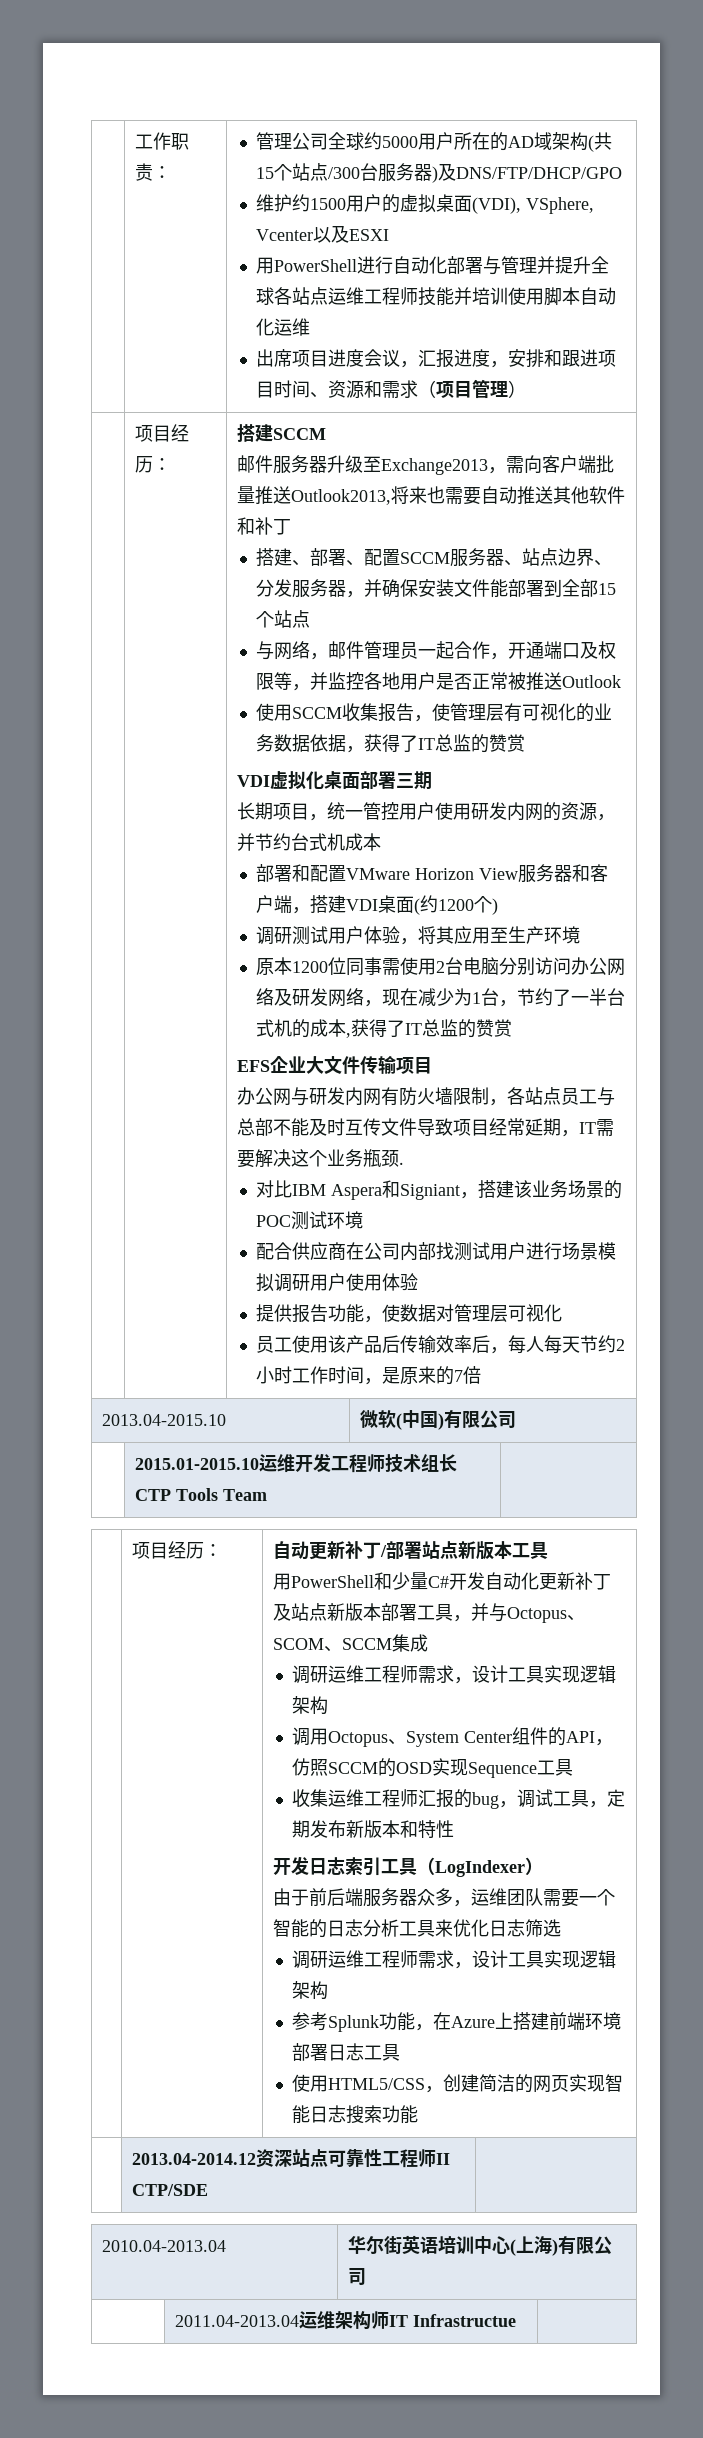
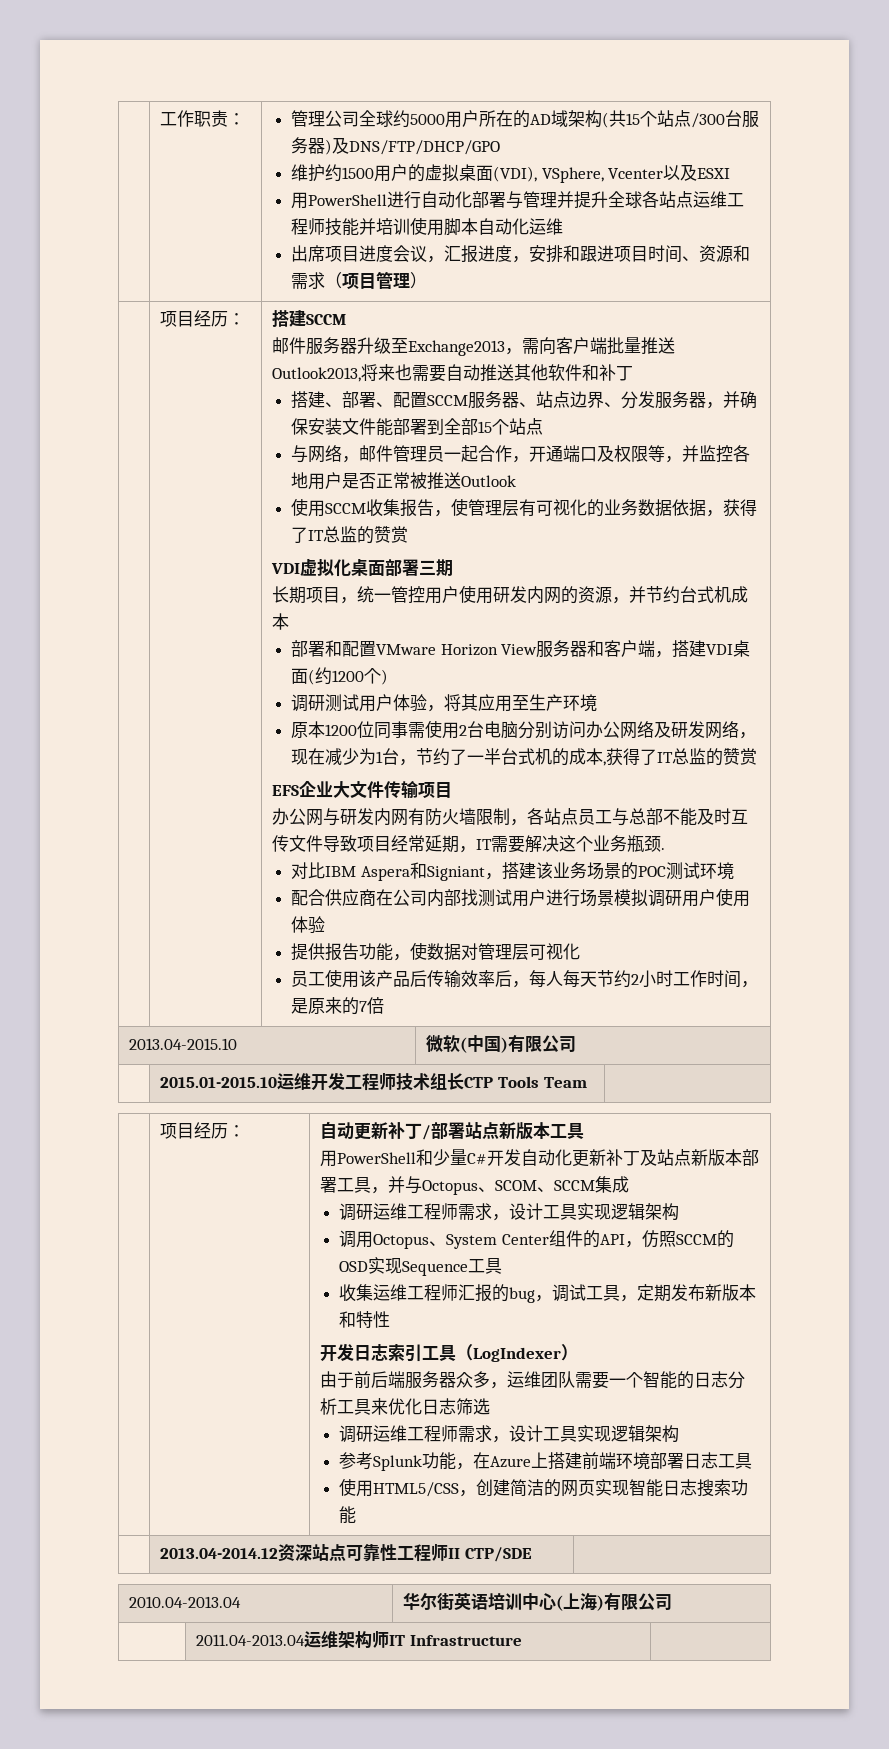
- | 2011.04-2013.04运维架构师IT Infrastructue |
+ | 2011.04-2013.04运维架构师IT Infrastructure |

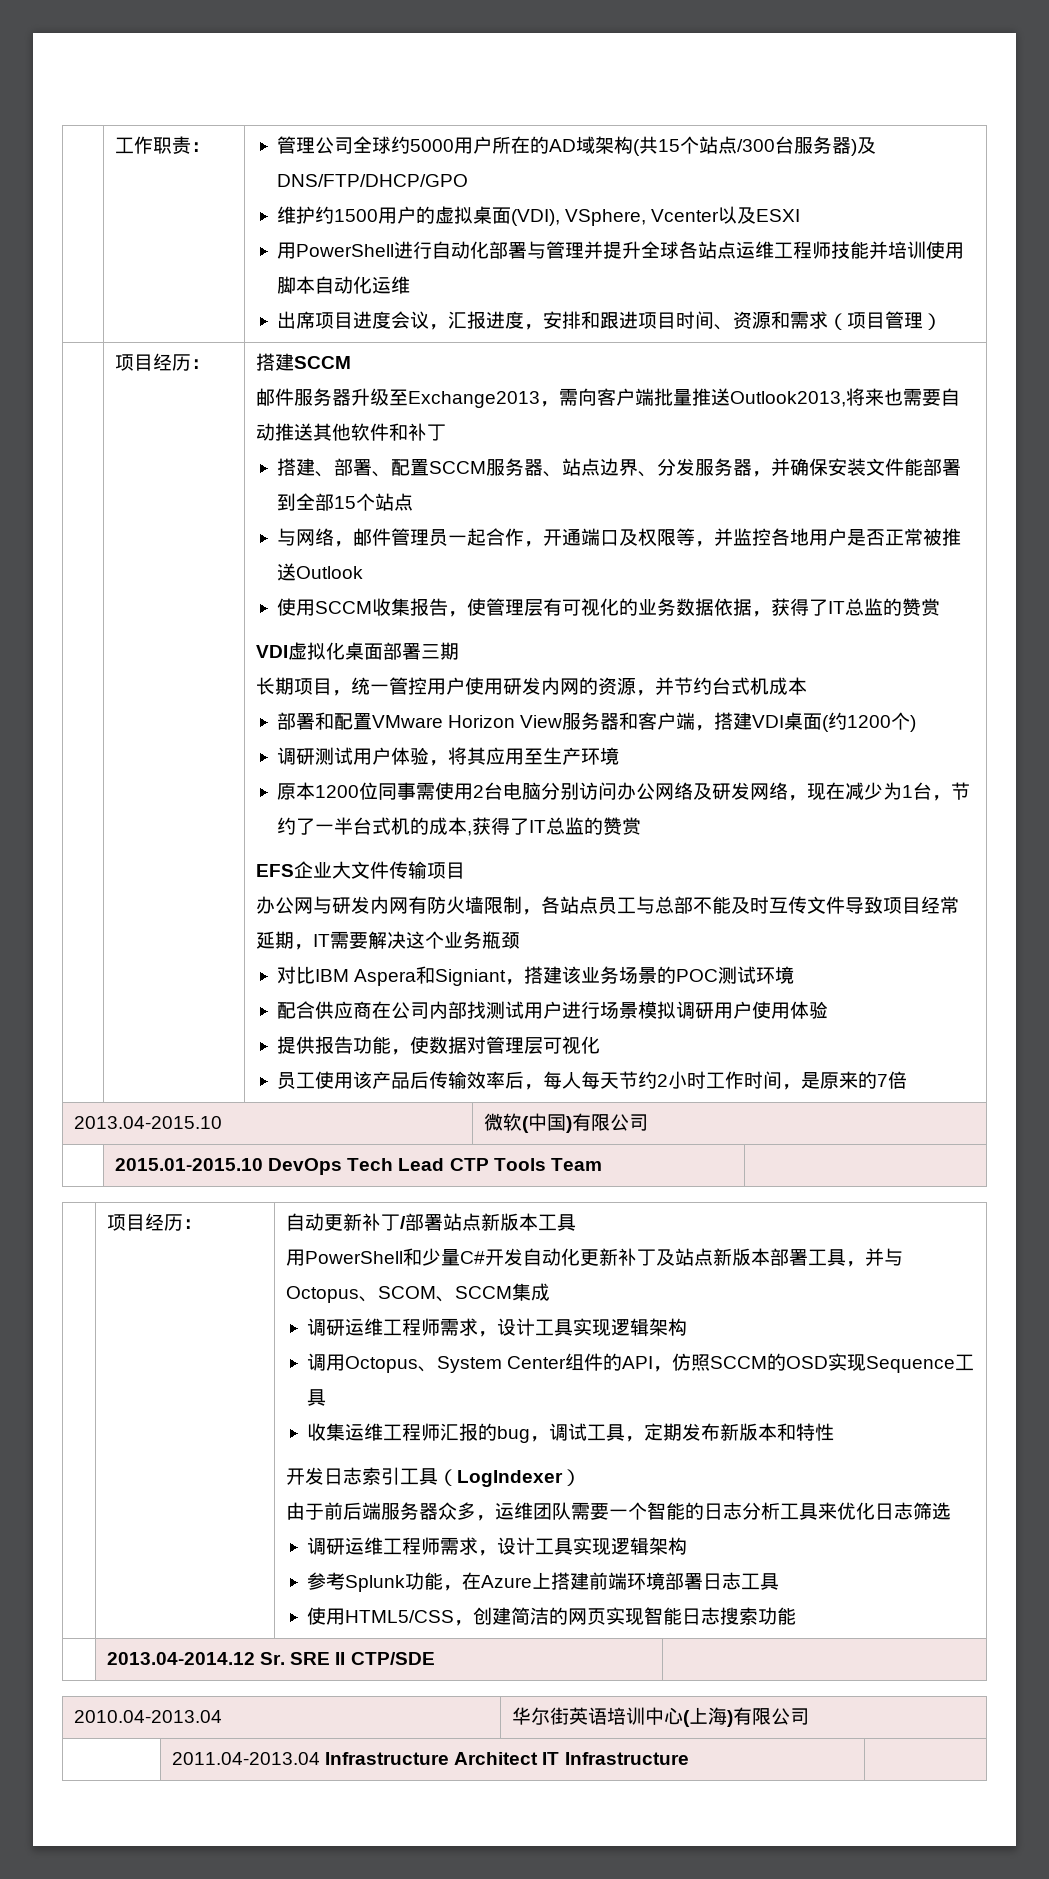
- 办公网与研发内网有防火墙限制，各站点员工与总部不能及时互传文件导致项目经常延期，IT需要解决这个业务瓶颈.
+ 办公网与研发内网有防火墙限制，各站点员工与总部不能及时互传文件导致项目经常延期，IT需要解决这个业务瓶颈
- | 2015.01-2015.10运维开发工程师技术组长CTP Tools Team |
+ | 2015.01-2015.10 DevOps Tech Lead CTP Tools Team |
- | 2013.04-2014.12资深站点可靠性工程师II CTP/SDE |
+ | 2013.04-2014.12 Sr. SRE II CTP/SDE |
- | 2011.04-2013.04运维架构师IT Infrastructure |
+ | 2011.04-2013.04 Infrastructure Architect IT Infrastructure |

